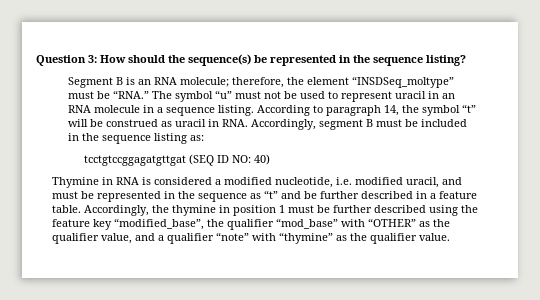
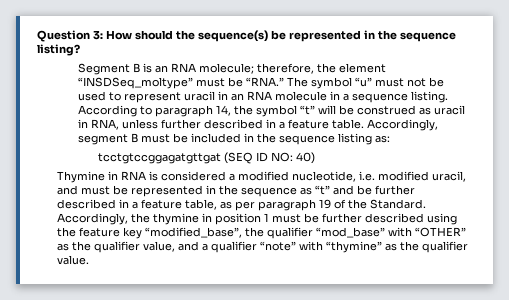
- According to paragraph 14, the symbol “t” will be construed as uracil in RNA. Accordingly, segment B must be included in the sequence listing as:
+ According to paragraph 14, the symbol “t” will be construed as uracil in RNA, unless further described in a feature table. Accordingly, segment B must be included in the sequence listing as:
- Thymine in RNA is considered a modified nucleotide, i.e. modified uracil, and must be represented in the sequence as “t” and be further described in a feature table.
+ Thymine in RNA is considered a modified nucleotide, i.e. modified uracil, and must be represented in the sequence as “t” and be further described in a feature table, as per paragraph 19 of the Standard.

